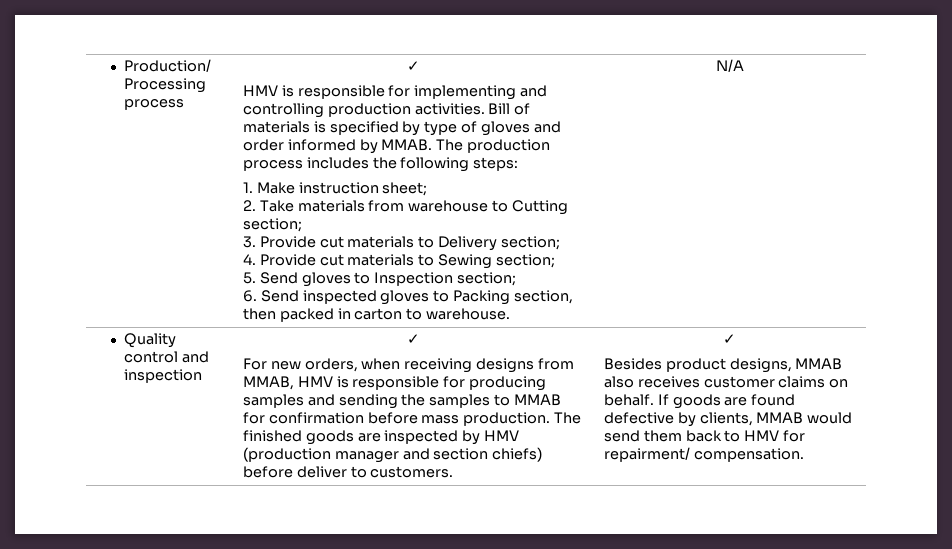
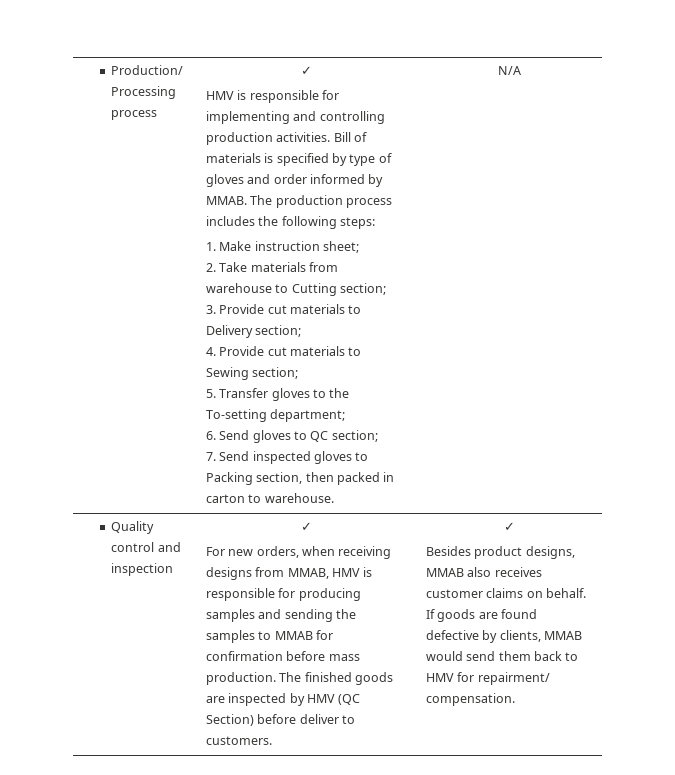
- 5. Send gloves to Inspection section;
- 6. Send inspected gloves to Packing section, then packed in carton to warehouse.
+ 5. Transfer gloves to the To-setting department;
+ 6. Send gloves to QC section;
+ 7. Send inspected gloves to Packing section, then packed in carton to warehouse.
- The finished goods are inspected by HMV (production manager and section chiefs) before deliver to customers.
+ The finished goods are inspected by HMV (QC Section) before deliver to customers.

